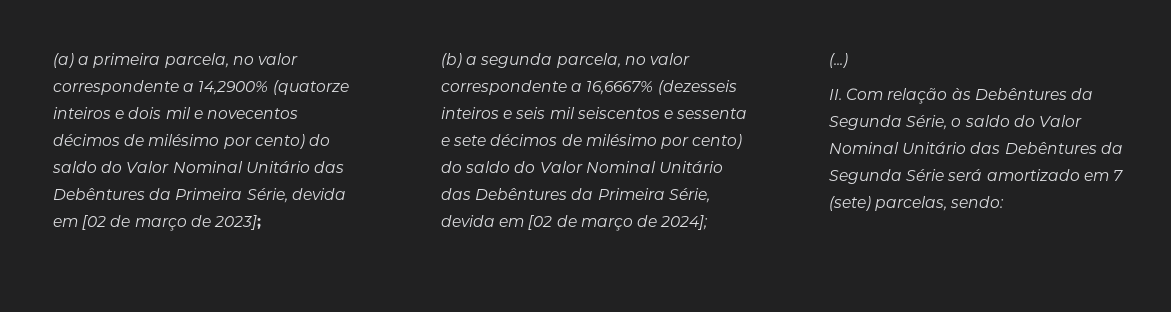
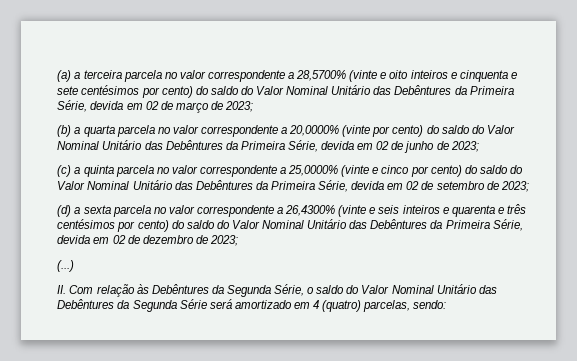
- (a) a primeira parcela, no valor correspondente a 14,2900% (quatorze inteiros e dois mil e novecentos décimos de milésimo por cento) do saldo do Valor Nominal Unitário das Debêntures da Primeira Série, devida em [02 de março de 2023];
+ (a) a terceira parcela no valor correspondente a 28,5700% (vinte e oito inteiros e cinquenta e sete centésimos por cento) do saldo do Valor Nominal Unitário das Debêntures da Primeira Série, devida em 02 de março de 2023;
- (b) a segunda parcela, no valor correspondente a 16,6667% (dezesseis inteiros e seis mil seiscentos e sessenta e sete décimos de milésimo por cento) do saldo do Valor Nominal Unitário das Debêntures da Primeira Série, devida em [02 de março de 2024];
+ (b) a quarta parcela no valor correspondente a 20,0000% (vinte por cento) do saldo do Valor Nominal Unitário das Debêntures da Primeira Série, devida em 02 de junho de 2023;
+ (c) a quinta parcela no valor correspondente a 25,0000% (vinte e cinco por cento) do saldo do Valor Nominal Unitário das Debêntures da Primeira Série, devida em 02 de setembro de 2023;
+ (d) a sexta parcela no valor correspondente a 26,4300% (vinte e seis inteiros e quarenta e três centésimos por cento) do saldo do Valor Nominal Unitário das Debêntures da Primeira Série, devida em 02 de dezembro de 2023;
- II. Com relação às Debêntures da Segunda Série, o saldo do Valor Nominal Unitário das Debêntures da Segunda Série será amortizado em 7 (sete) parcelas, sendo:
+ II. Com relação às Debêntures da Segunda Série, o saldo do Valor Nominal Unitário das Debêntures da Segunda Série será amortizado em 4 (quatro) parcelas, sendo:

